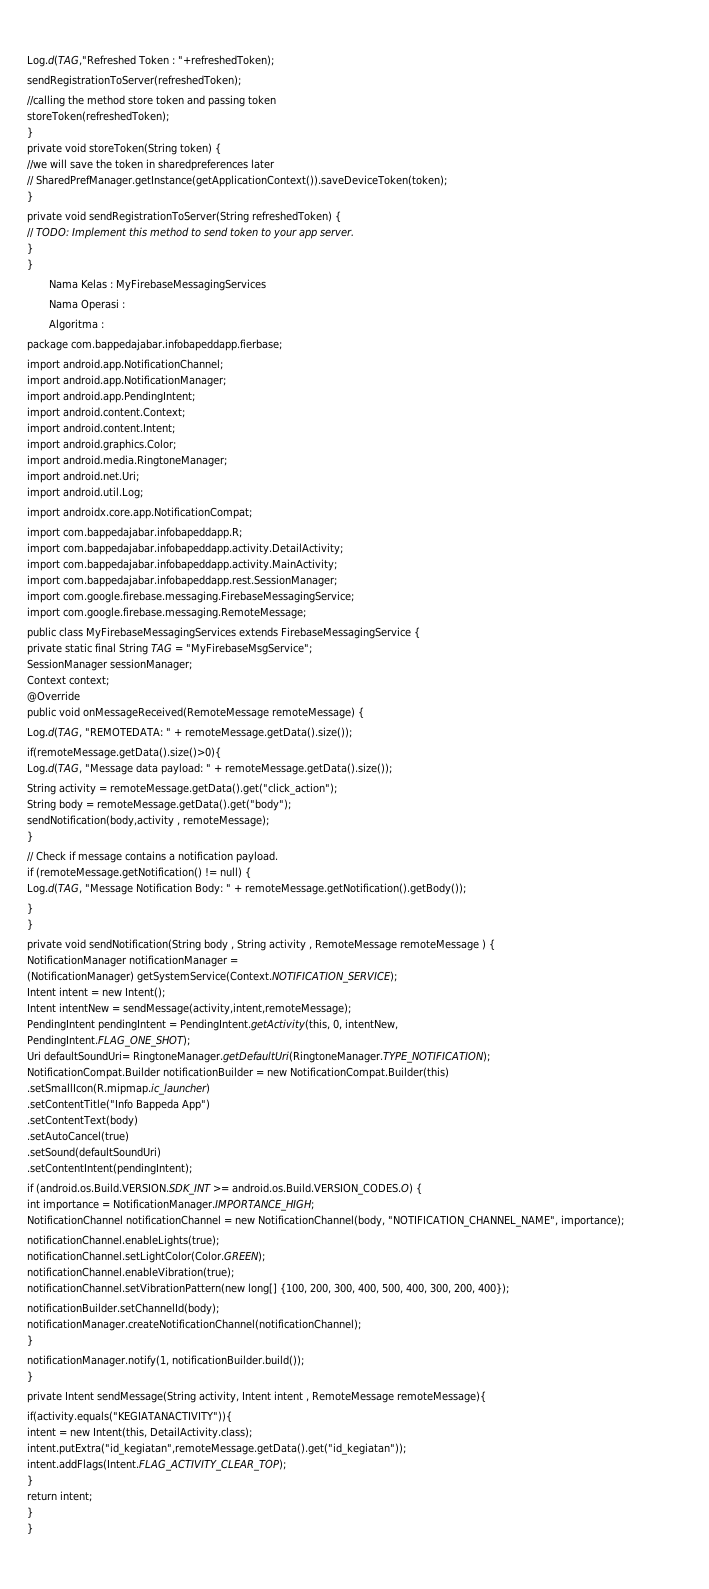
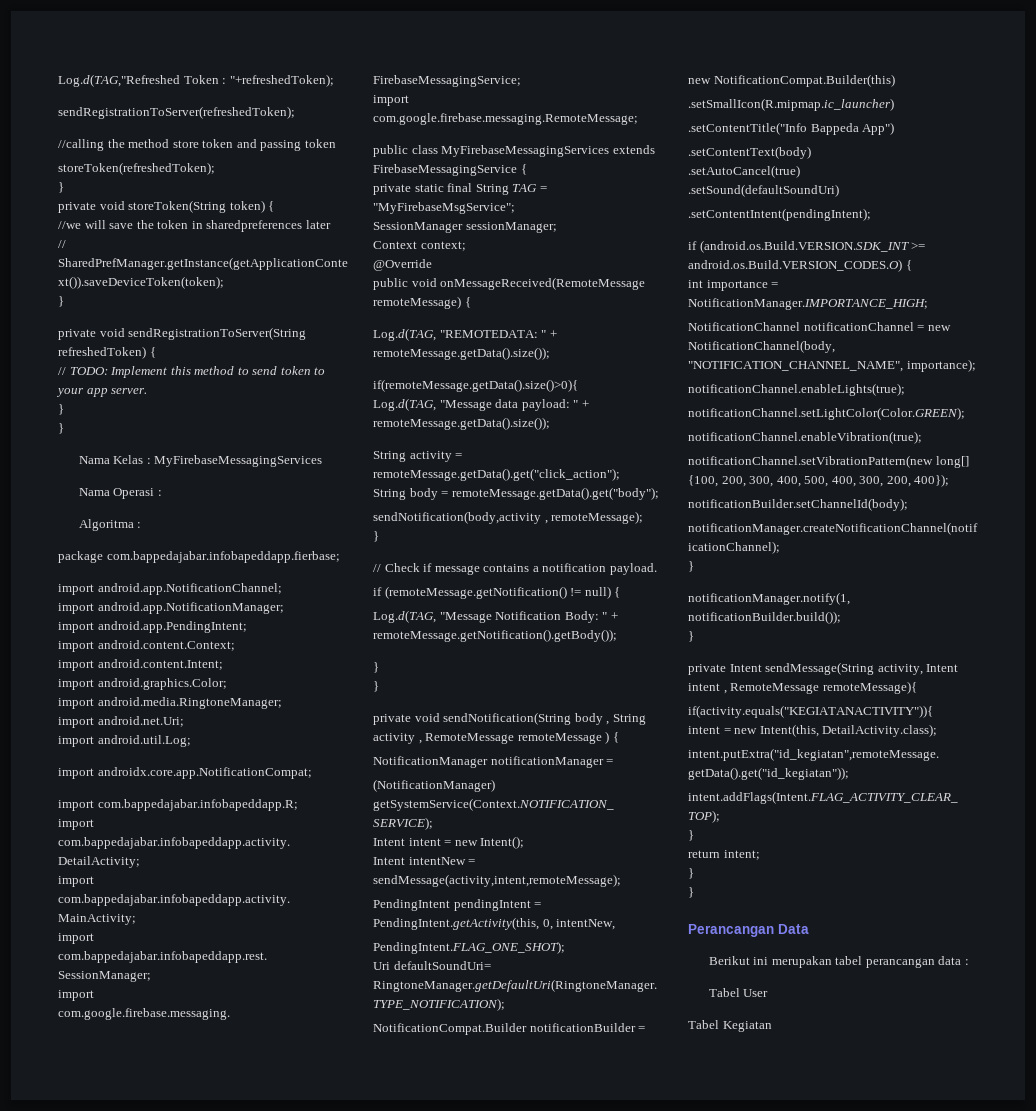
+ Perancangan Data
+ Berikut ini merupakan tabel perancangan data :
+ Tabel User
+ Tabel Kegiatan

